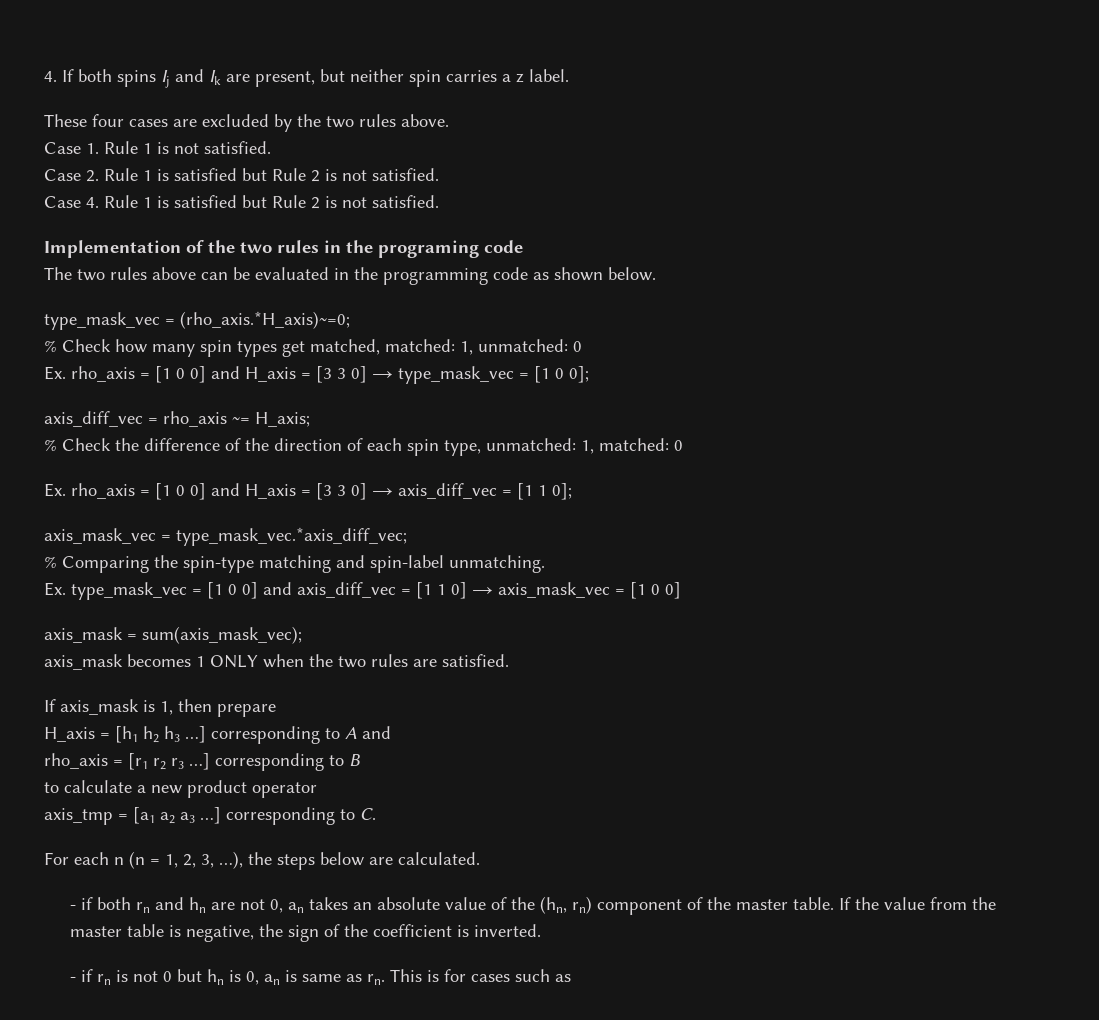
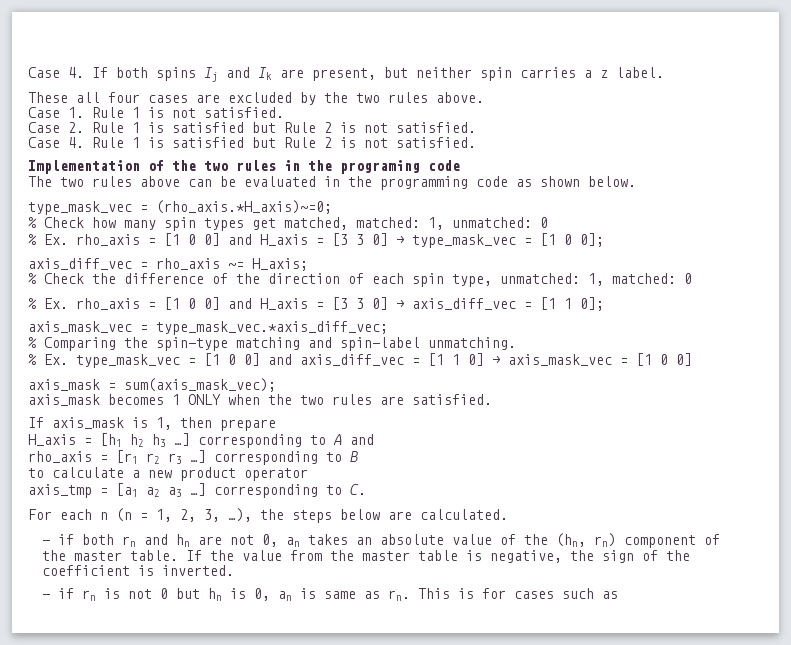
- 4. If both spins Ij and Ik are present, but neither spin carries a z label.
+ Case 4. If both spins Ij and Ik are present, but neither spin carries a z label.
- These four cases are excluded by the two rules above.
+ These all four cases are excluded by the two rules above.
- Ex. rho_axis = [1 0 0] and H_axis = [3 3 0] → type_mask_vec = [1 0 0];
+ % Ex. rho_axis = [1 0 0] and H_axis = [3 3 0] → type_mask_vec = [1 0 0];
- Ex. rho_axis = [1 0 0] and H_axis = [3 3 0] → axis_diff_vec = [1 1 0];
+ % Ex. rho_axis = [1 0 0] and H_axis = [3 3 0] → axis_diff_vec = [1 1 0];
- Ex. type_mask_vec = [1 0 0] and axis_diff_vec = [1 1 0] → axis_mask_vec = [1 0 0]
+ % Ex. type_mask_vec = [1 0 0] and axis_diff_vec = [1 1 0] → axis_mask_vec = [1 0 0]

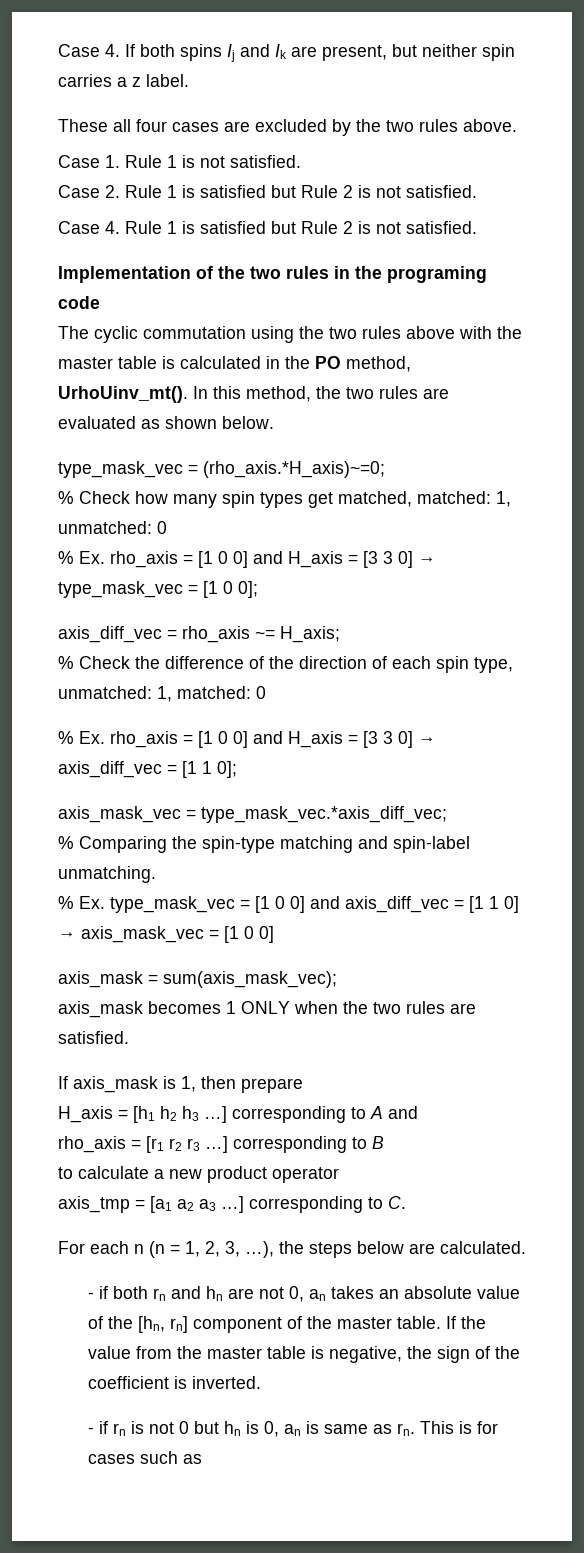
- The two rules above can be evaluated in the programming code as shown below.
+ The cyclic commutation using the two rules above with the master table is calculated in the PO method, UrhoUinv_mt(). In this method, the two rules are evaluated as shown below.
- - if both rn and hn are not 0, an takes an absolute value of the (hn, rn) component of the master table.
+ - if both rn and hn are not 0, an takes an absolute value of the [hn, rn] component of the master table.

